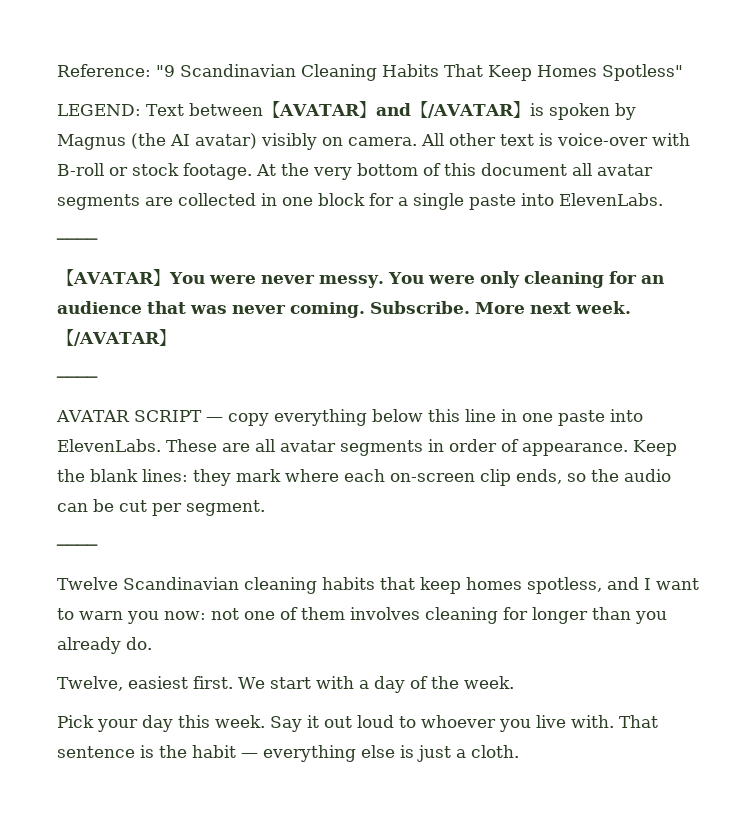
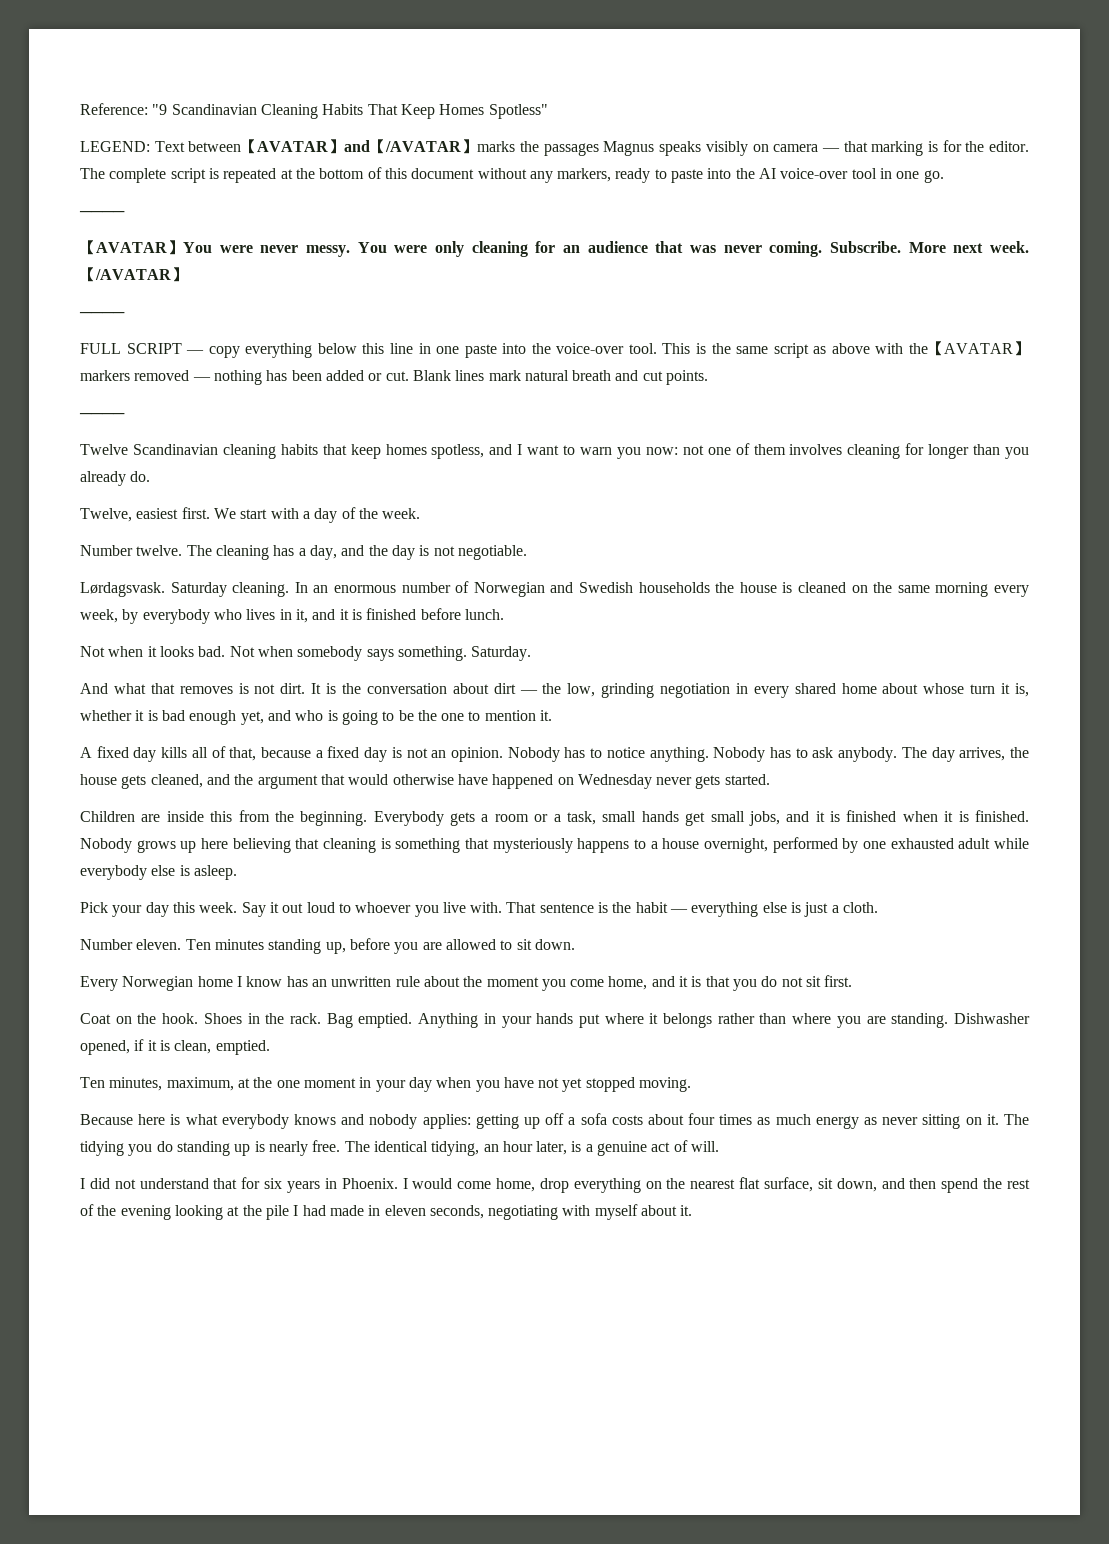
- LEGEND: Text between【AVATAR】and【/AVATAR】is spoken by Magnus (the AI avatar) visibly on camera. All other text is voice-over with B-roll or stock footage. At the very bottom of this document all avatar segments are collected in one block for a single paste into ElevenLabs.
+ LEGEND: Text between【AVATAR】and【/AVATAR】marks the passages Magnus speaks visibly on camera — that marking is for the editor. The complete script is repeated at the bottom of this document without any markers, ready to paste into the AI voice-over tool in one go.
- AVATAR SCRIPT — copy everything below this line in one paste into ElevenLabs. These are all avatar segments in order of appearance. Keep the blank lines: they mark where each on-screen clip ends, so the audio can be cut per segment.
+ FULL SCRIPT — copy everything below this line in one paste into the voice-over tool. This is the same script as above with the【AVATAR】markers removed — nothing has been added or cut. Blank lines mark natural breath and cut points.
+ Number twelve. The cleaning has a day, and the day is not negotiable.
+ Lørdagsvask. Saturday cleaning. In an enormous number of Norwegian and Swedish households the house is cleaned on the same morning every week, by everybody who lives in it, and it is finished before lunch.
+ Not when it looks bad. Not when somebody says something. Saturday.
+ And what that removes is not dirt. It is the conversation about dirt — the low, grinding negotiation in every shared home about whose turn it is, whether it is bad enough yet, and who is going to be the one to mention it.
+ A fixed day kills all of that, because a fixed day is not an opinion. Nobody has to notice anything. Nobody has to ask anybody. The day arrives, the house gets cleaned, and the argument that would otherwise have happened on Wednesday never gets started.
+ Children are inside this from the beginning. Everybody gets a room or a task, small hands get small jobs, and it is finished when it is finished. Nobody grows up here believing that cleaning is something that mysteriously happens to a house overnight, performed by one exhausted adult while everybody else is asleep.
+ Number eleven. Ten minutes standing up, before you are allowed to sit down.
+ Every Norwegian home I know has an unwritten rule about the moment you come home, and it is that you do not sit first.
+ Coat on the hook. Shoes in the rack. Bag emptied. Anything in your hands put where it belongs rather than where you are standing. Dishwasher opened, if it is clean, emptied.
+ Ten minutes, maximum, at the one moment in your day when you have not yet stopped moving.
+ Because here is what everybody knows and nobody applies: getting up off a sofa costs about four times as much energy as never sitting on it. The tidying you do standing up is nearly free. The identical tidying, an hour later, is a genuine act of will.
+ I did not understand that for six years in Phoenix. I would come home, drop everything on the nearest flat surface, sit down, and then spend the rest of the evening looking at the pile I had made in eleven seconds, negotiating with myself about it.

